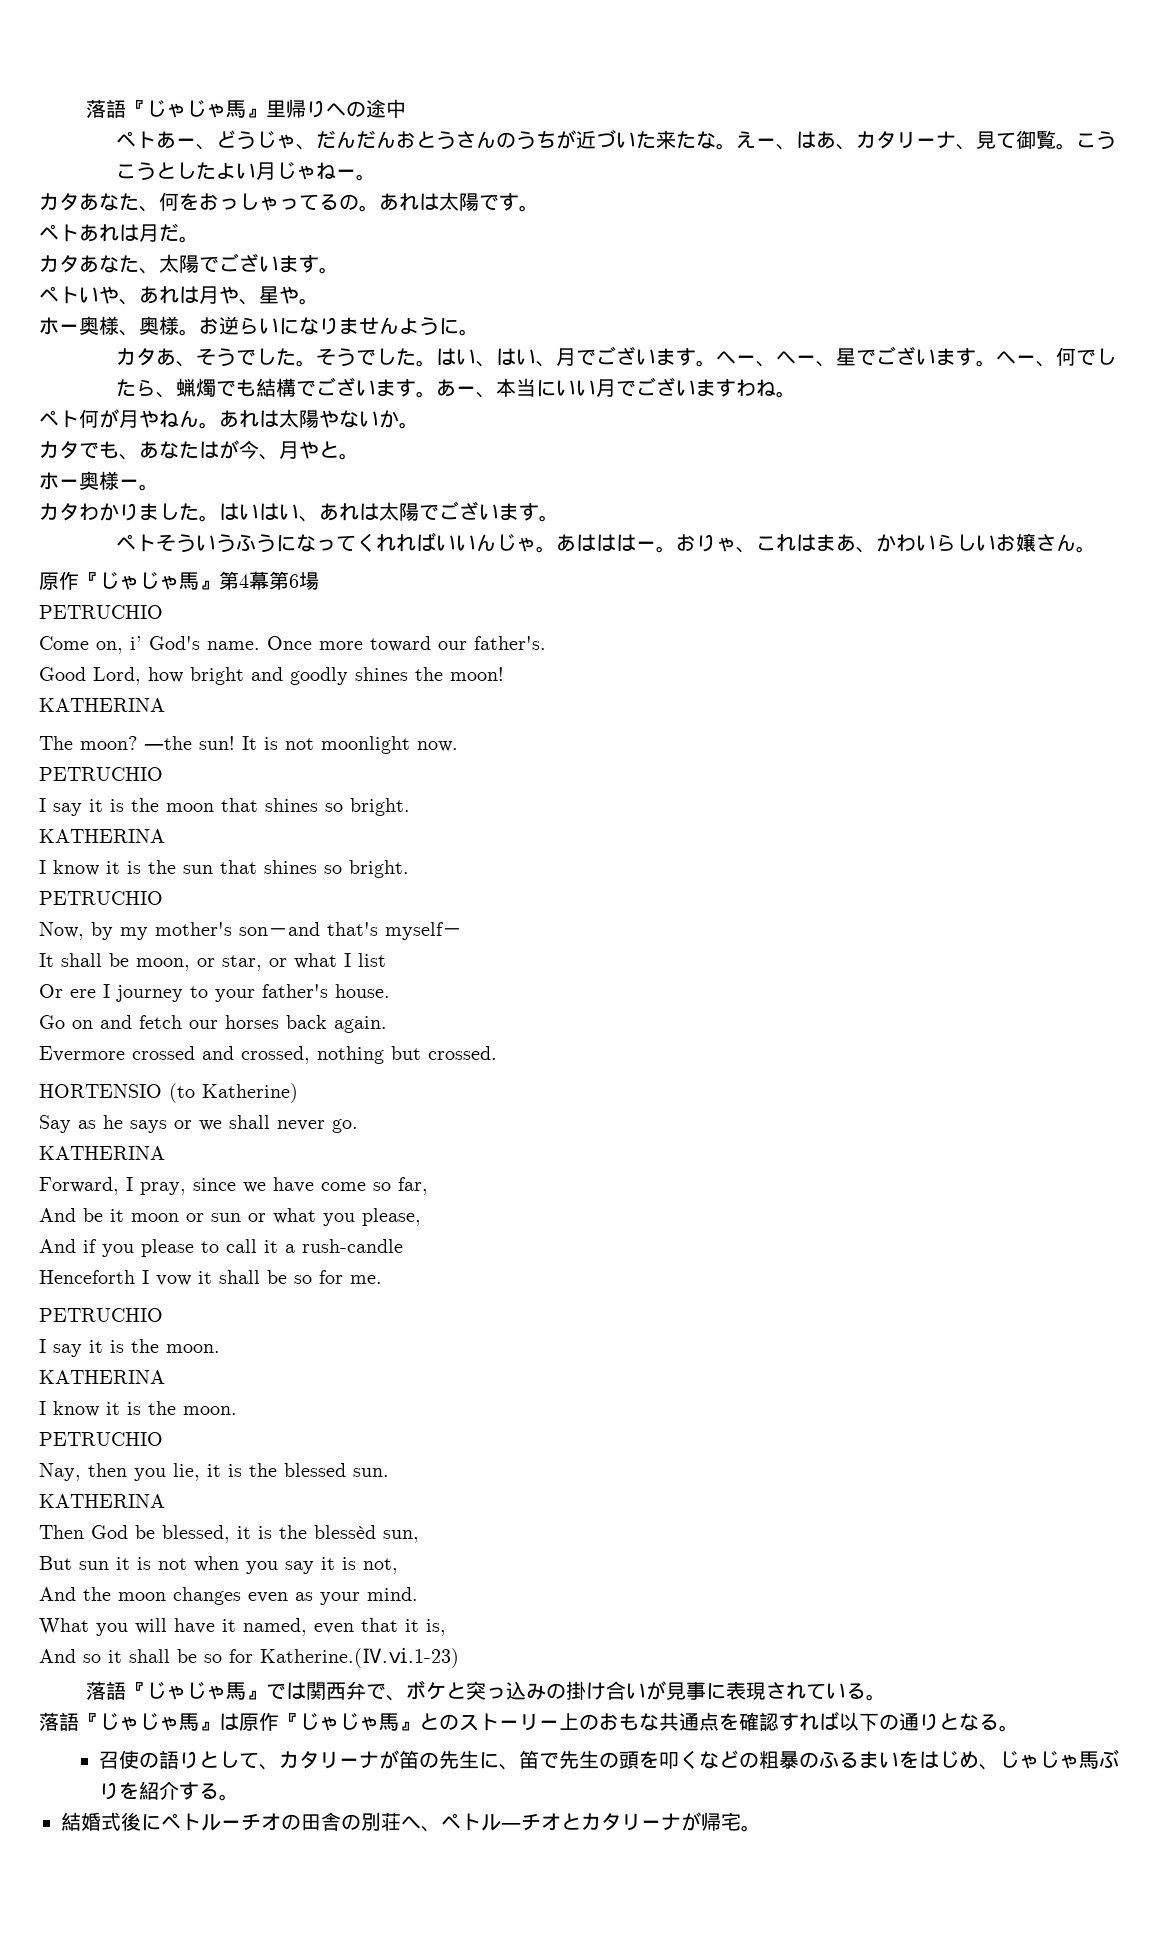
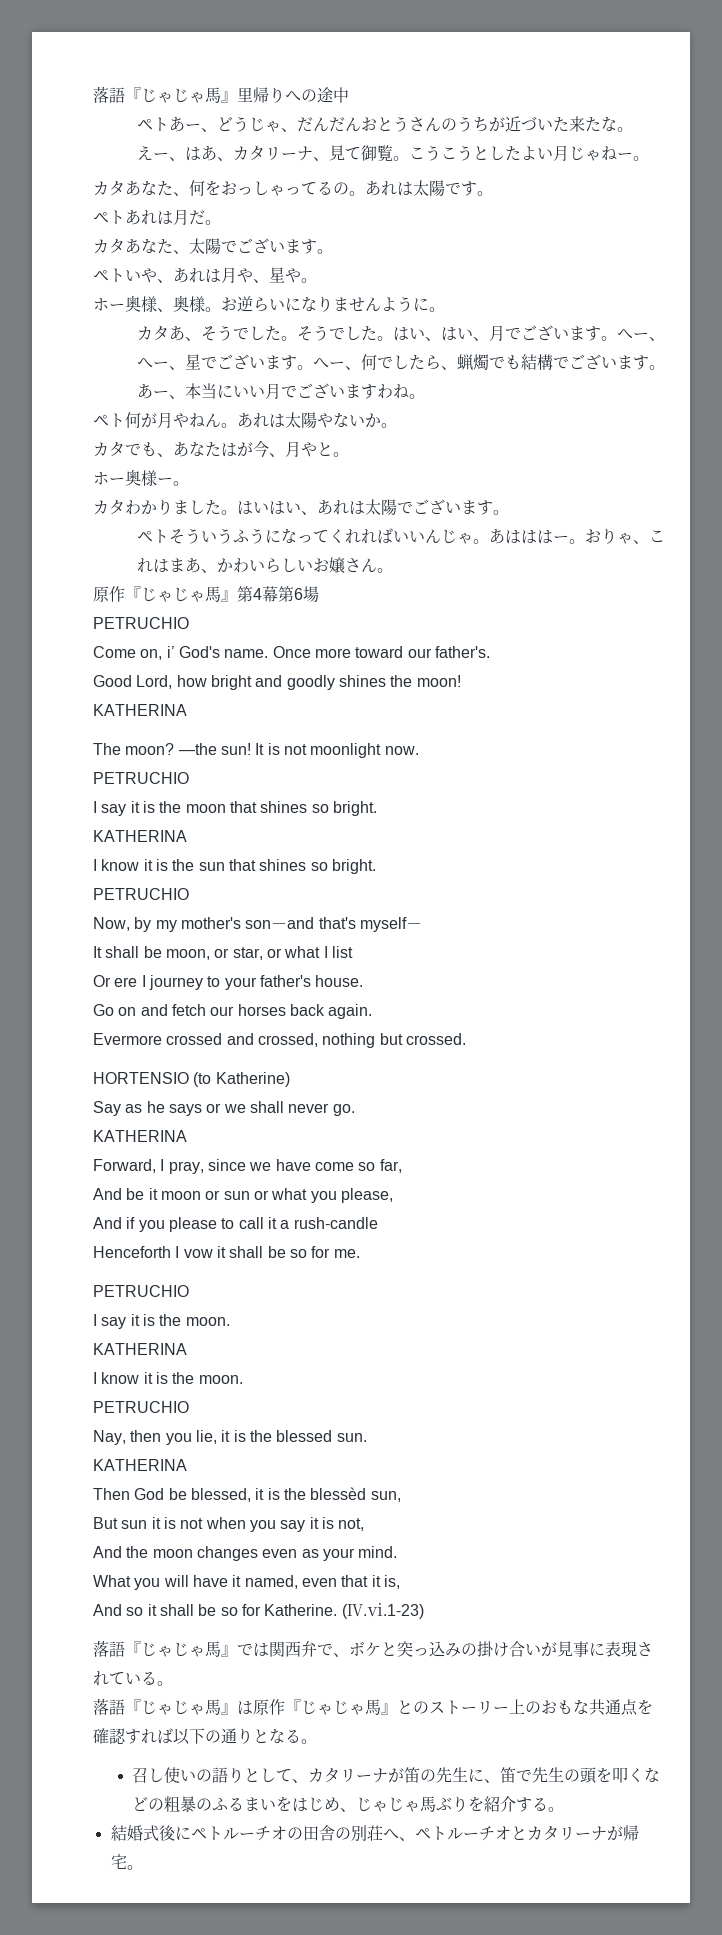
- And so it shall be so for Katherine.(Ⅳ.ⅵ.1-23)
+ And so it shall be so for Katherine. (Ⅳ.ⅵ.1-23)
- 召使の語りとして、カタリーナが笛の先生に、笛で先生の頭を叩くなどの粗暴のふるまいをはじめ、じゃじゃ馬ぶりを紹介する。
+ 召し使いの語りとして、カタリーナが笛の先生に、笛で先生の頭を叩くなどの粗暴のふるまいをはじめ、じゃじゃ馬ぶりを紹介する。
- 結婚式後にペトルーチオの田舎の別荘へ、ペトル―チオとカタリーナが帰宅。
+ 結婚式後にペトルーチオの田舎の別荘へ、ペトルーチオとカタリーナが帰宅。

